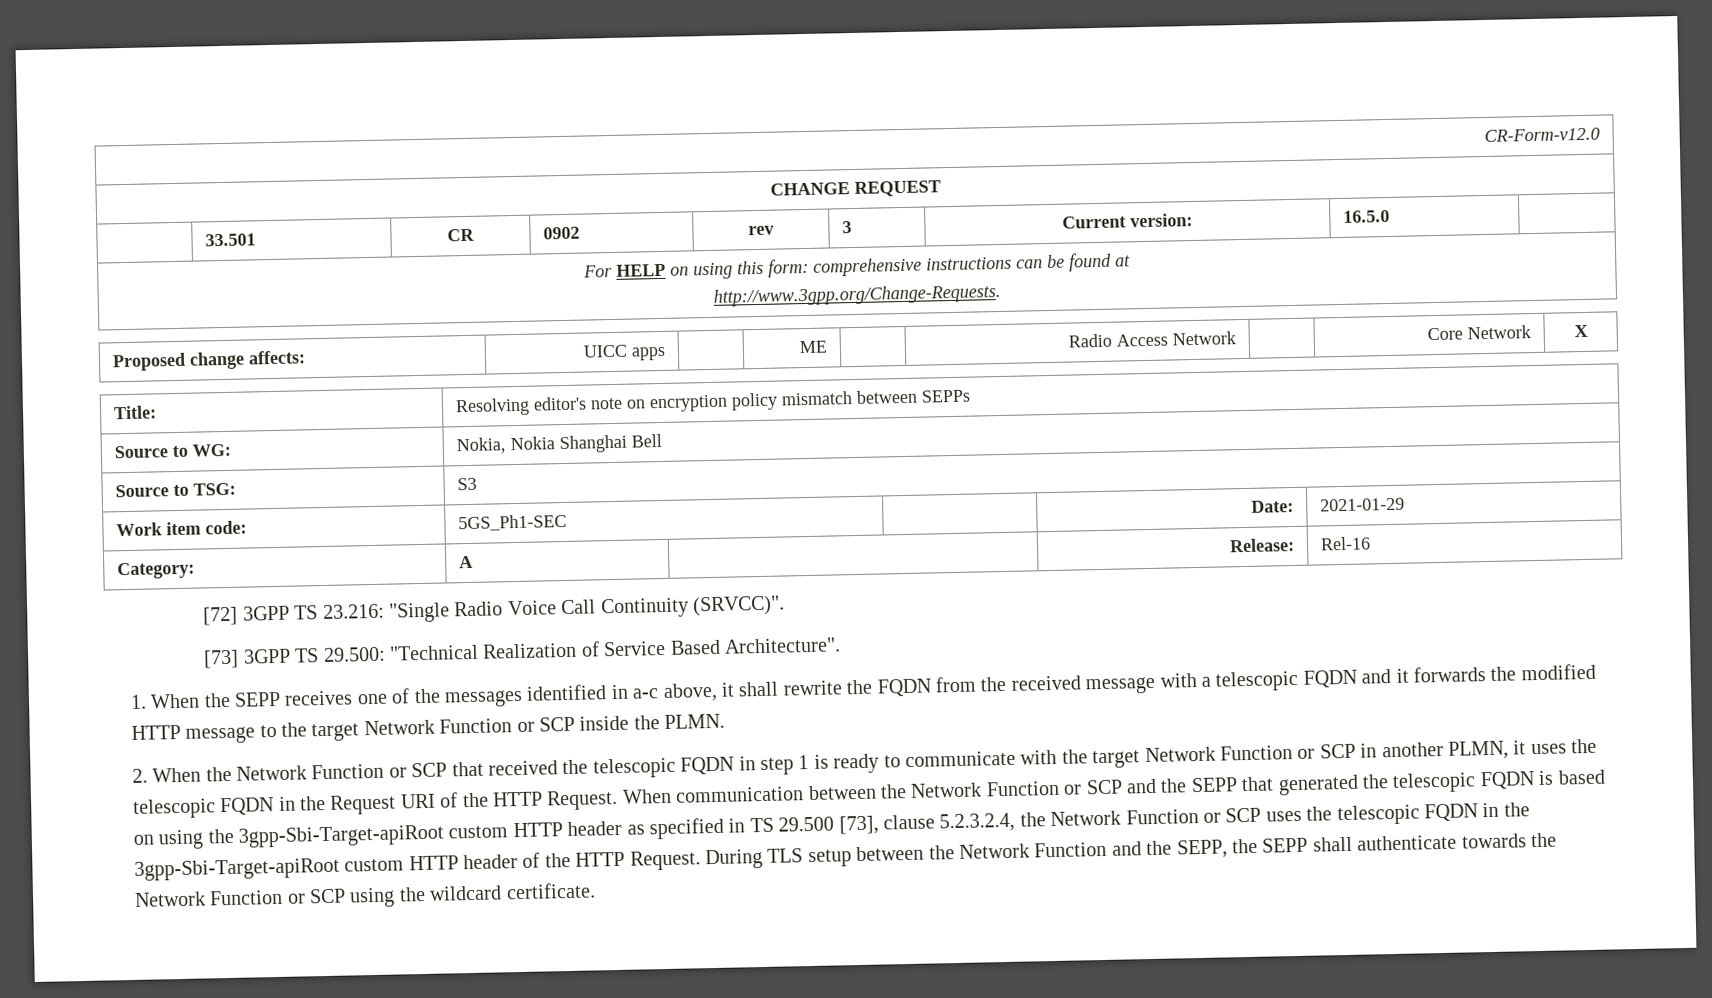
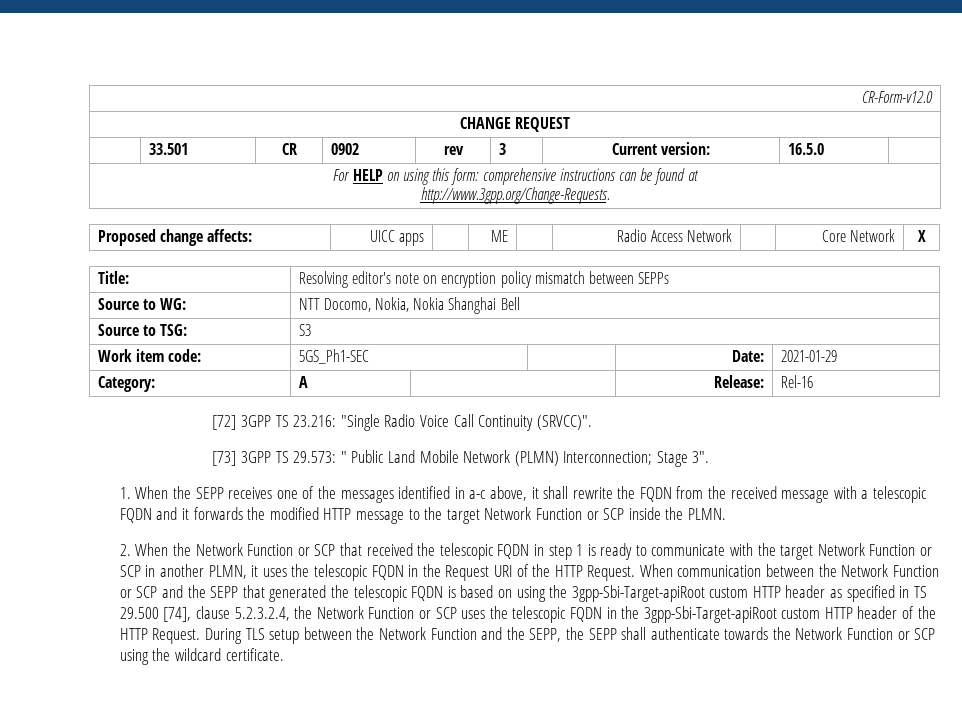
- Source to WG: | Nokia, Nokia Shanghai Bell
+ Source to WG: | NTT Docomo, Nokia, Nokia Shanghai Bell
- [73] 3GPP TS 29.500: "Technical Realization of Service Based Architecture".
+ [73] 3GPP TS 29.573: " Public Land Mobile Network (PLMN) Interconnection; Stage 3".
- When communication between the Network Function or SCP and the SEPP that generated the telescopic FQDN is based on using the 3gpp-Sbi-Target-apiRoot custom HTTP header as specified in TS 29.500 [73], clause 5.2.3.2.4, the Network Function or SCP uses the telescopic FQDN in the 3gpp-Sbi-Target-apiRoot custom HTTP header of the HTTP Request.
+ When communication between the Network Function or SCP and the SEPP that generated the telescopic FQDN is based on using the 3gpp-Sbi-Target-apiRoot custom HTTP header as specified in TS 29.500 [74], clause 5.2.3.2.4, the Network Function or SCP uses the telescopic FQDN in the 3gpp-Sbi-Target-apiRoot custom HTTP header of the HTTP Request.

